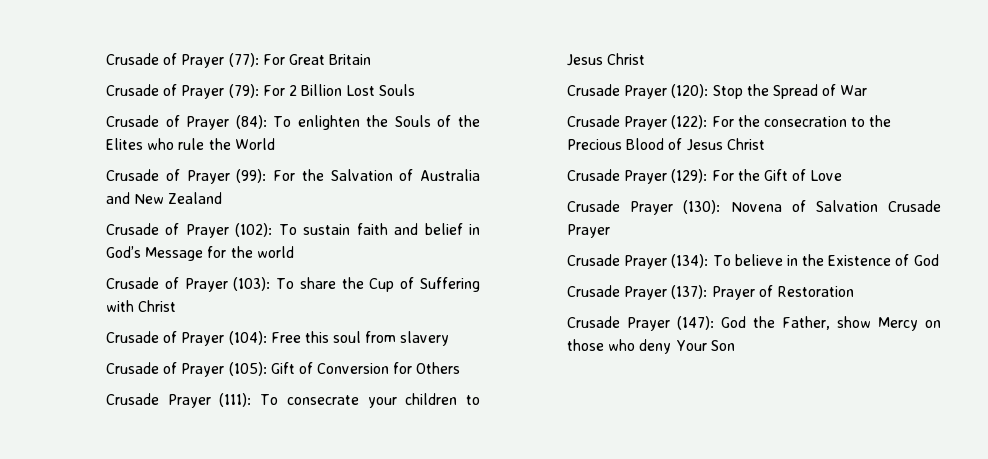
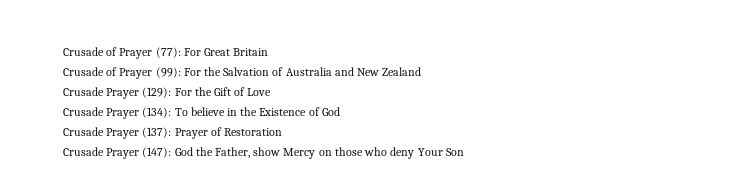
- Crusade of Prayer (79): For 2 Billion Lost Souls
- Crusade of Prayer (84): To enlighten the Souls of the Elites who rule the World
- Crusade of Prayer (102): To sustain faith and belief in God’s Message for the world
- Crusade of Prayer (103): To share the Cup of Suffering with Christ
- Crusade of Prayer (104): Free this soul from slavery
- Crusade of Prayer (105): Gift of Conversion for Others
- Crusade Prayer (111): To consecrate your children to Jesus Christ
- Crusade Prayer (120): Stop the Spread of War
- Crusade Prayer (122): For the consecration to the Precious Blood of Jesus Christ
- Crusade Prayer (130): Novena of Salvation Crusade Prayer

